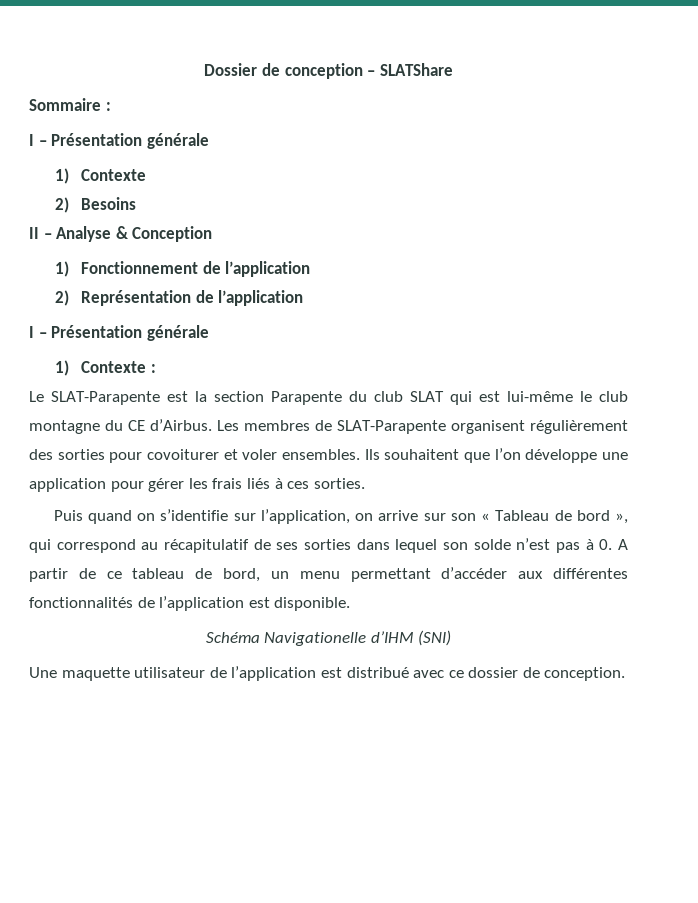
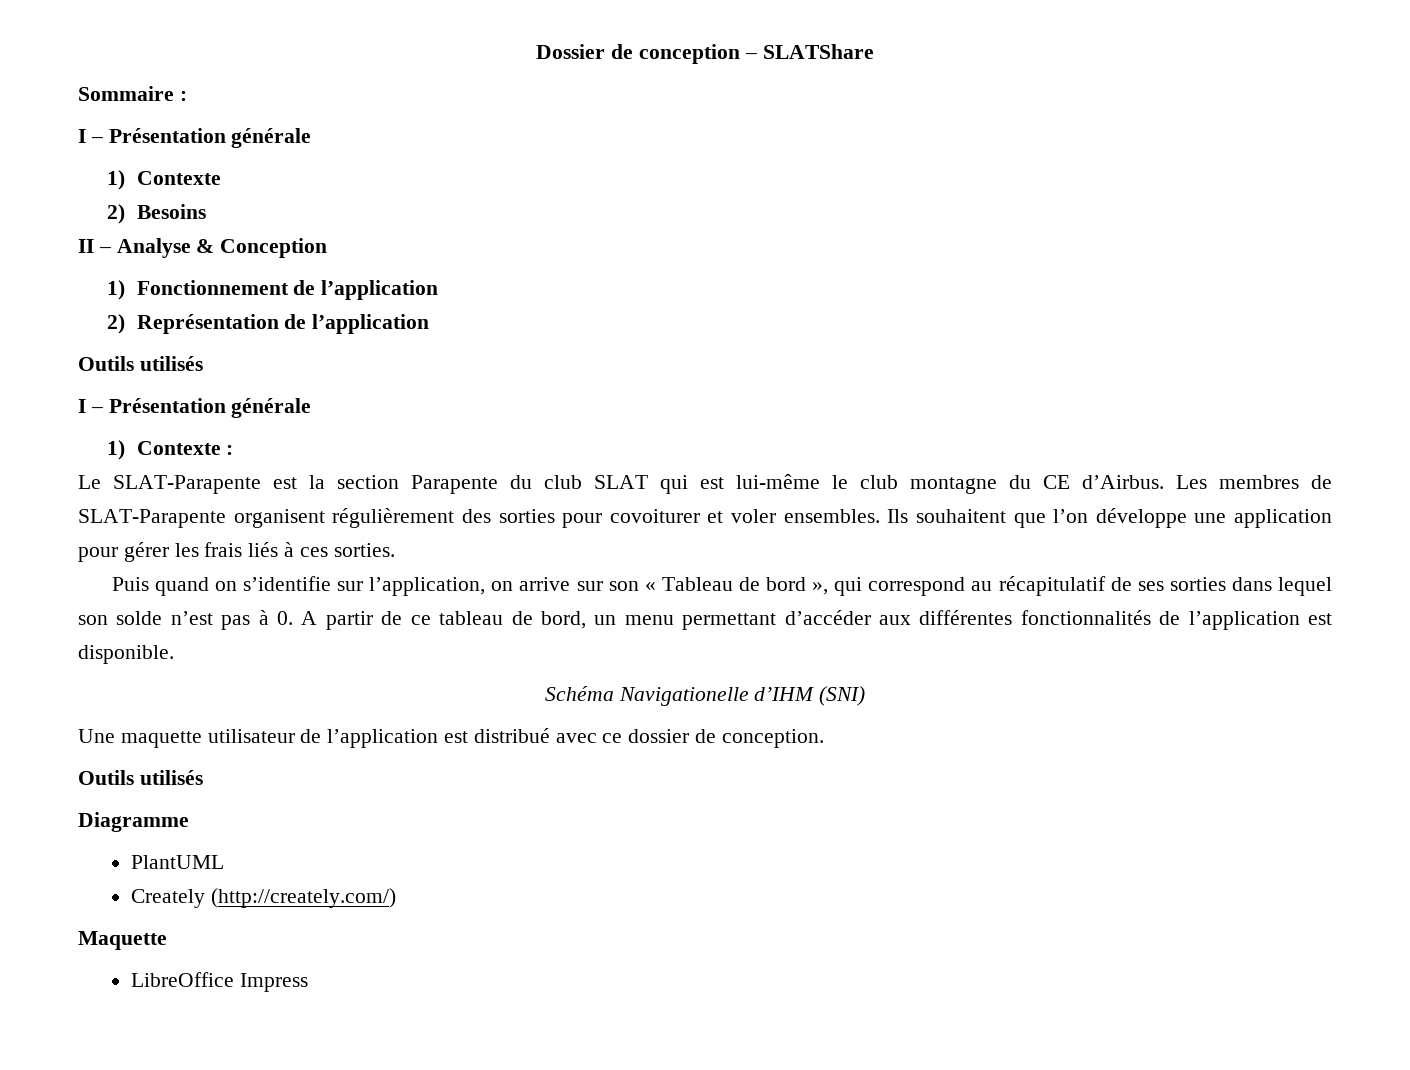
  2) Représentation de l’application
+ Outils utilisés
  Une maquette utilisateur de l’application est distribué avec ce dossier de conception.
+ Outils utilisés
+ Diagramme
+ PlantUML
+ Creately (http://creately.com/)
+ Maquette
+ LibreOffice Impress

